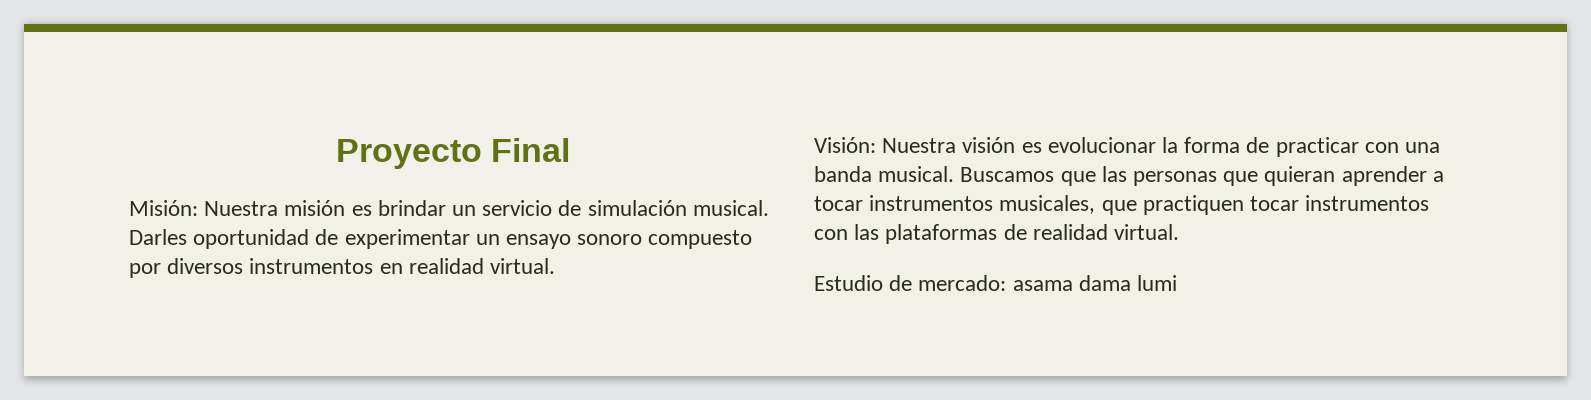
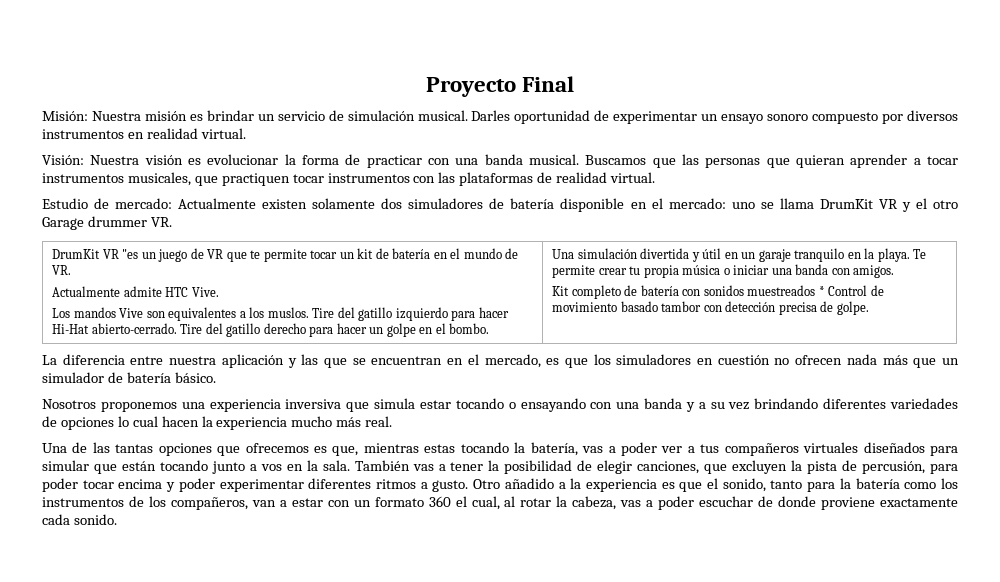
- Estudio de mercado: asama dama lumi
+ Estudio de mercado: Actualmente existen solamente dos simuladores de batería disponible en el mercado: uno se llama DrumKit VR y el otro Garage drummer VR.
+ DrumKit VR "es un juego de VR que te permite tocar un kit de batería en el mundo de VR.
+ Actualmente admite HTC Vive.
+ Los mandos Vive son equivalentes a los muslos. Tire del gatillo izquierdo para hacer Hi-Hat abierto-cerrado. Tire del gatillo derecho para hacer un golpe en el bombo. | Una simulación divertida y útil en un garaje tranquilo en la playa. Te permite crear tu propia música o iniciar una banda con amigos.
+ Kit completo de batería con sonidos muestreados * Control de movimiento basado tambor con detección precisa de golpe.
+ La diferencia entre nuestra aplicación y las que se encuentran en el mercado, es que los simuladores en cuestión no ofrecen nada más que un simulador de batería básico.
+ Nosotros proponemos una experiencia inversiva que simula estar tocando o ensayando con una banda y a su vez brindando diferentes variedades de opciones lo cual hacen la experiencia mucho más real.
+ Una de las tantas opciones que ofrecemos es que, mientras estas tocando la batería, vas a poder ver a tus compañeros virtuales diseñados para simular que están tocando junto a vos en la sala. También vas a tener la posibilidad de elegir canciones, que excluyen la pista de percusión, para poder tocar encima y poder experimentar diferentes ritmos a gusto. Otro añadido a la experiencia es que el sonido, tanto para la batería como los instrumentos de los compañeros, van a estar con un formato 360 el cual, al rotar la cabeza, vas a poder escuchar de donde proviene exactamente cada sonido.

